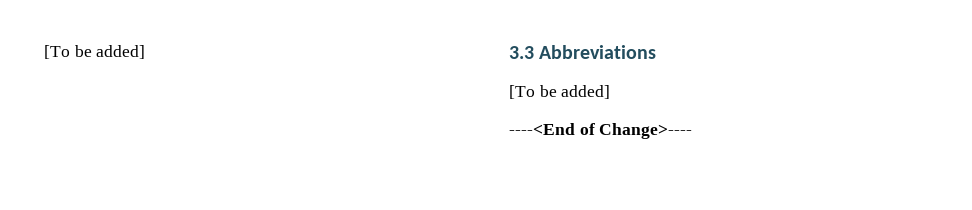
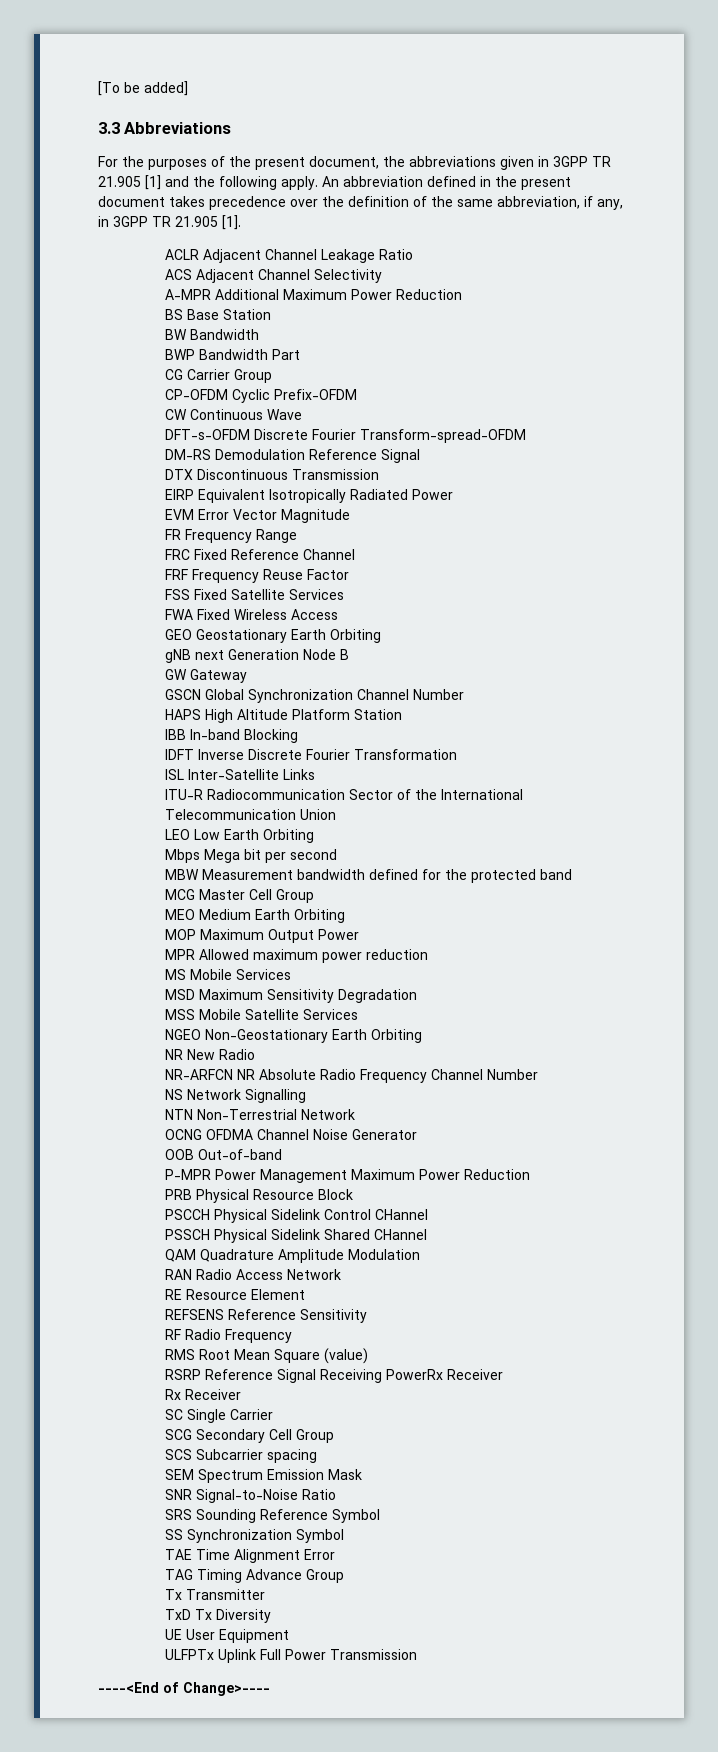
  3.3 Abbreviations
- [To be added]
+ For the purposes of the present document, the abbreviations given in 3GPP TR 21.905 [1] and the following apply. An abbreviation defined in the present document takes precedence over the definition of the same abbreviation, if any, in 3GPP TR 21.905 [1].
+ ACLR Adjacent Channel Leakage Ratio
+ ACS Adjacent Channel Selectivity
+ A-MPR Additional Maximum Power Reduction
+ BS Base Station
+ BW Bandwidth
+ BWP Bandwidth Part
+ CG Carrier Group
+ CP-OFDM Cyclic Prefix-OFDM
+ CW Continuous Wave
+ DFT-s-OFDM Discrete Fourier Transform-spread-OFDM
+ DM-RS Demodulation Reference Signal
+ DTX Discontinuous Transmission
+ EIRP Equivalent Isotropically Radiated Power
+ EVM Error Vector Magnitude
+ FR Frequency Range
+ FRC Fixed Reference Channel
+ FRF Frequency Reuse Factor
+ FSS Fixed Satellite Services
+ FWA Fixed Wireless Access
+ GEO Geostationary Earth Orbiting
+ gNB next Generation Node B
+ GW Gateway
+ GSCN Global Synchronization Channel Number
+ HAPS High Altitude Platform Station
+ IBB In-band Blocking
+ IDFT Inverse Discrete Fourier Transformation
+ ISL Inter-Satellite Links
+ ITU-R Radiocommunication Sector of the International Telecommunication Union
+ LEO Low Earth Orbiting
+ Mbps Mega bit per second
+ MBW Measurement bandwidth defined for the protected band
+ MCG Master Cell Group
+ MEO Medium Earth Orbiting
+ MOP Maximum Output Power
+ MPR Allowed maximum power reduction
+ MS Mobile Services
+ MSD Maximum Sensitivity Degradation
+ MSS Mobile Satellite Services
+ NGEO Non-Geostationary Earth Orbiting
+ NR New Radio
+ NR-ARFCN NR Absolute Radio Frequency Channel Number
+ NS Network Signalling
+ NTN Non-Terrestrial Network
+ OCNG OFDMA Channel Noise Generator
+ OOB Out-of-band
+ P-MPR Power Management Maximum Power Reduction
+ PRB Physical Resource Block
+ PSCCH Physical Sidelink Control CHannel
+ PSSCH Physical Sidelink Shared CHannel
+ QAM Quadrature Amplitude Modulation
+ RAN Radio Access Network
+ RE Resource Element
+ REFSENS Reference Sensitivity
+ RF Radio Frequency
+ RMS Root Mean Square (value)
+ RSRP Reference Signal Receiving PowerRx Receiver
+ Rx Receiver
+ SC Single Carrier
+ SCG Secondary Cell Group
+ SCS Subcarrier spacing
+ SEM Spectrum Emission Mask
+ SNR Signal-to-Noise Ratio
+ SRS Sounding Reference Symbol
+ SS Synchronization Symbol
+ TAE Time Alignment Error
+ TAG Timing Advance Group
+ Tx Transmitter
+ TxD Tx Diversity
+ UE User Equipment
+ ULFPTx Uplink Full Power Transmission

